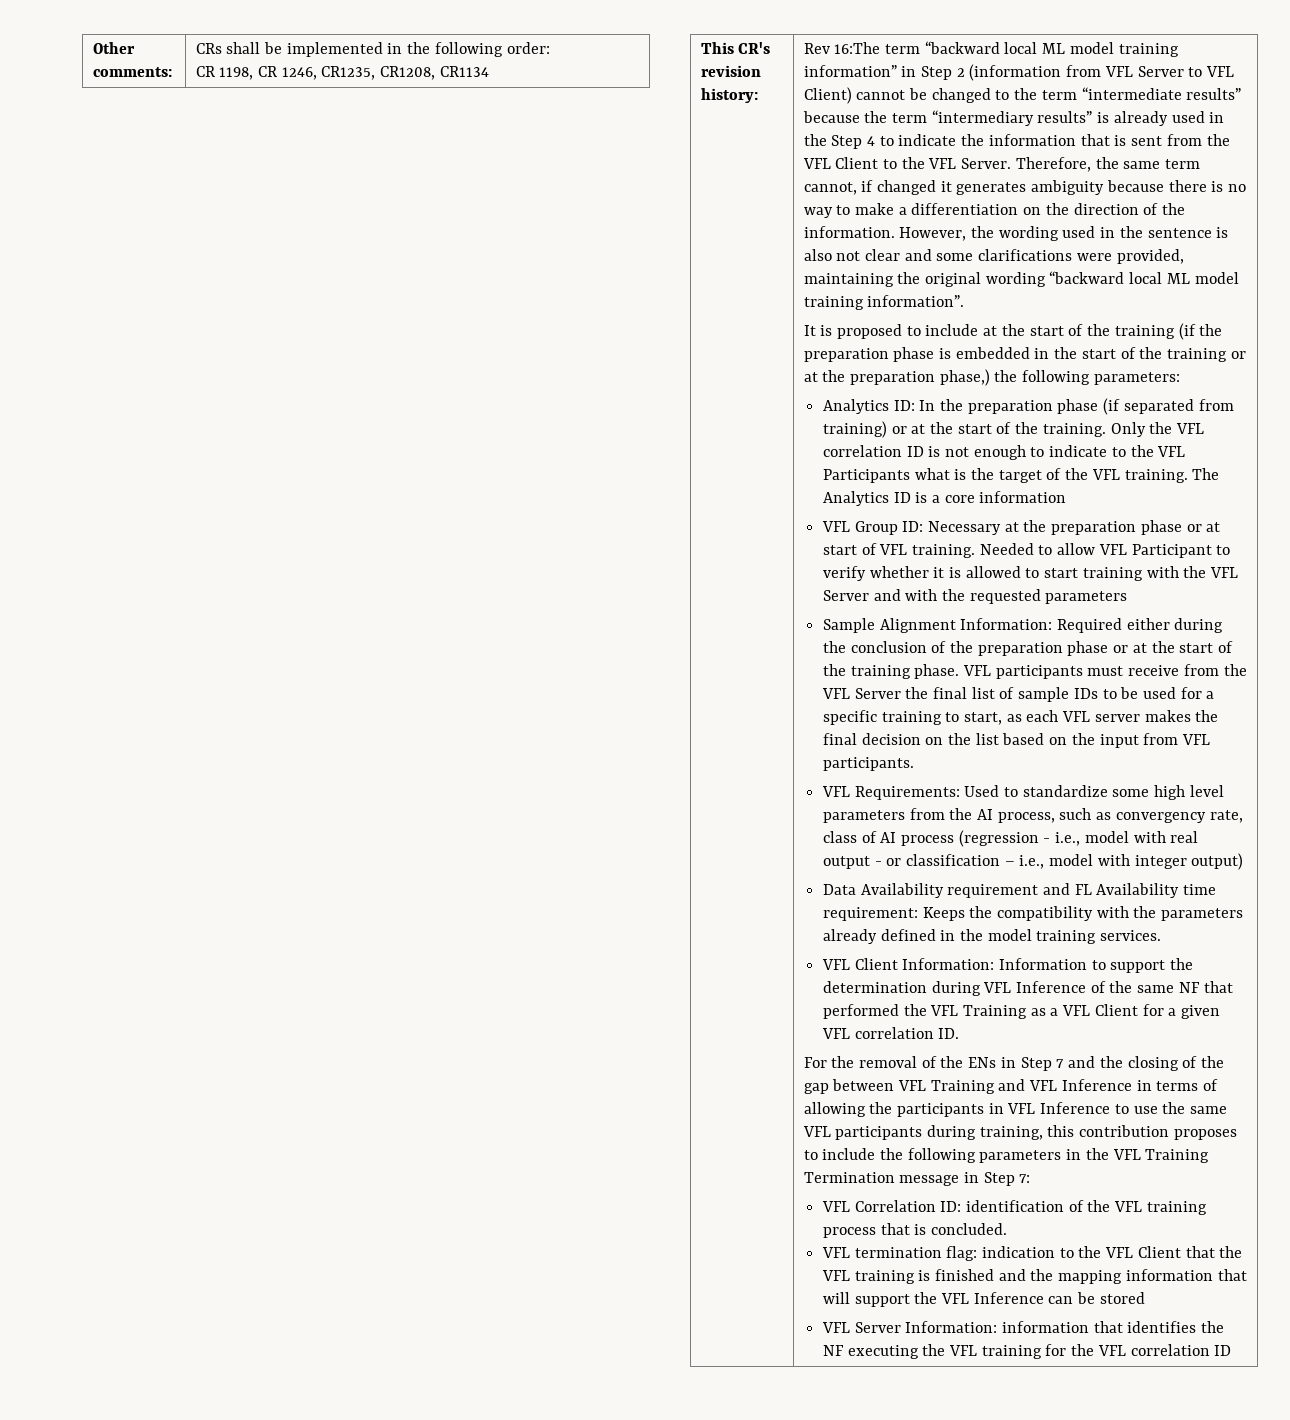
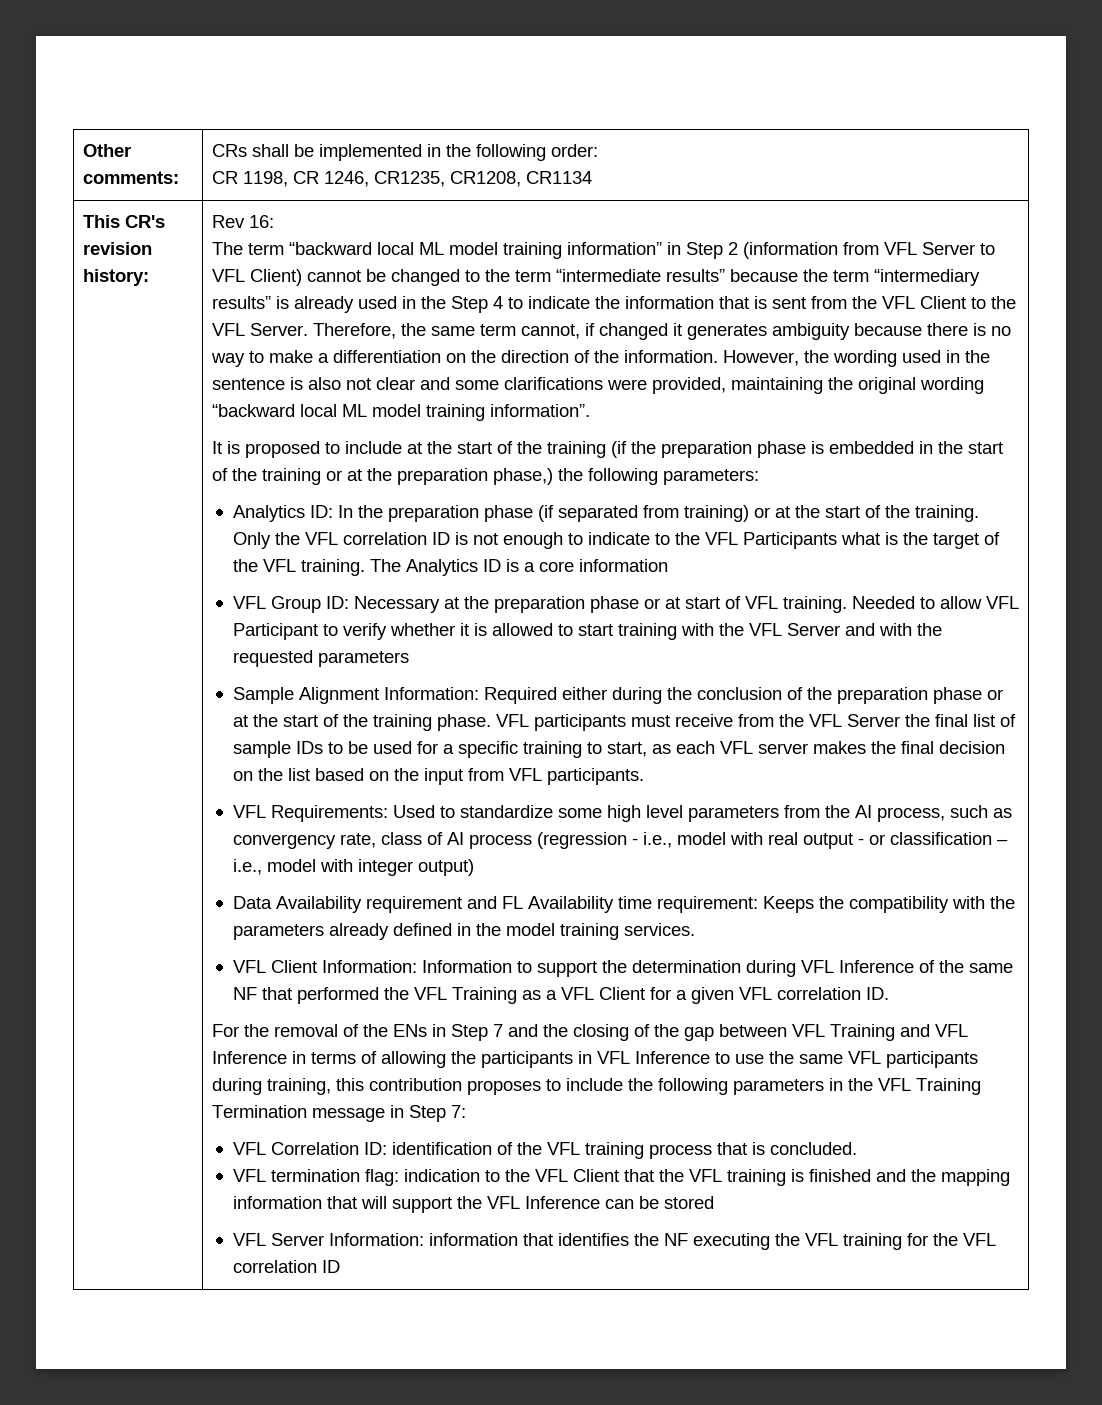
- Rev 16:The term “backward local ML model training information” in Step 2 (information from VFL Server to VFL Client) cannot be changed to the term “intermediate results” because the term “intermediary results” is already used in the Step 4 to indicate the information that is sent from the VFL Client to the VFL Server.
+ Rev 16:
+ The term “backward local ML model training information” in Step 2 (information from VFL Server to VFL Client) cannot be changed to the term “intermediate results” because the term “intermediary results” is already used in the Step 4 to indicate the information that is sent from the VFL Client to the VFL Server.

